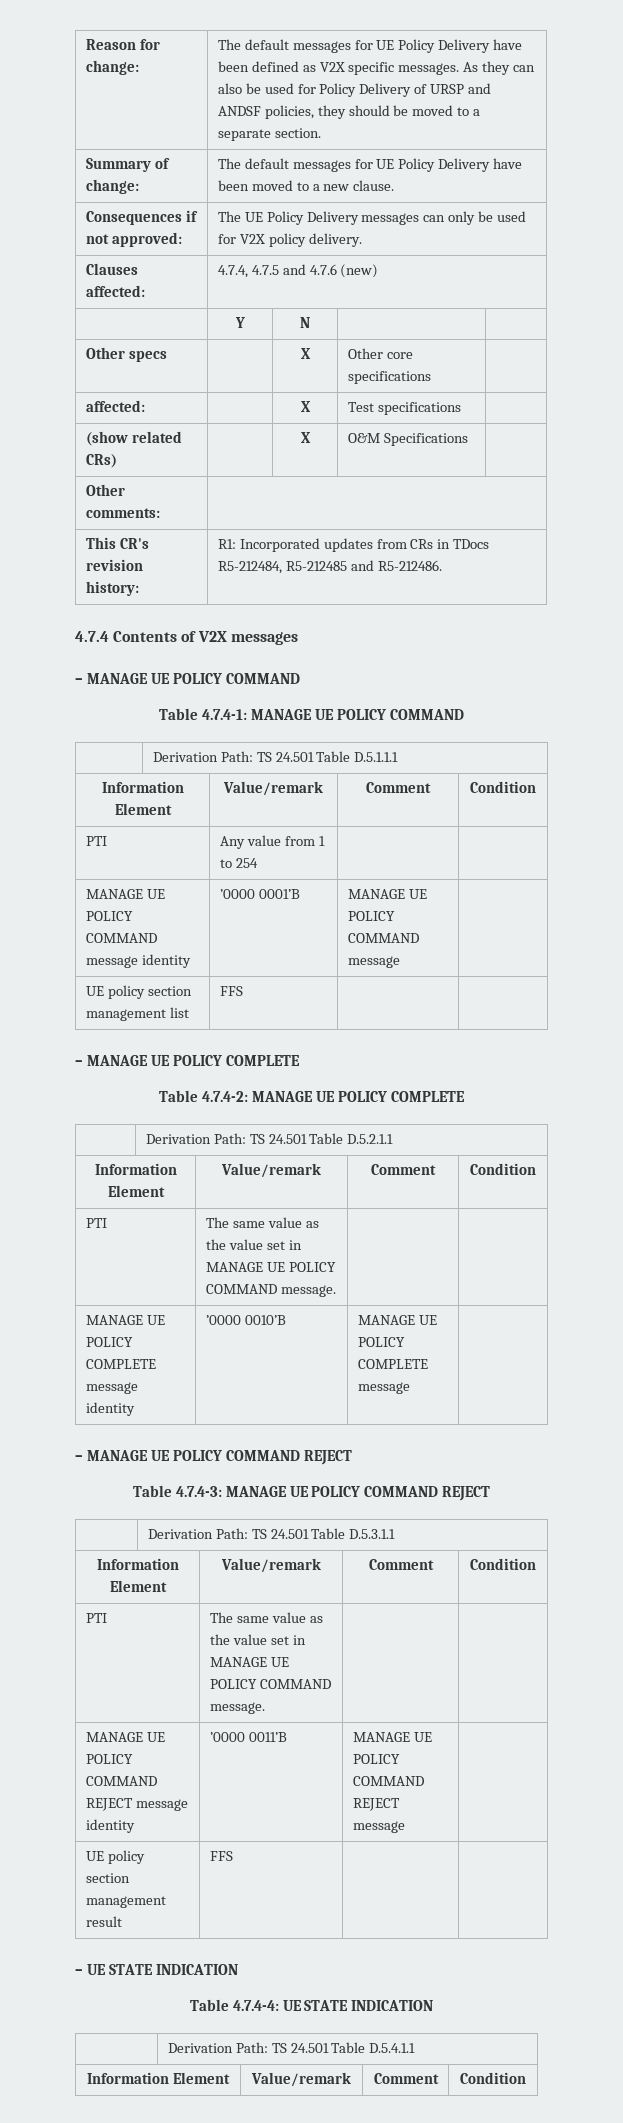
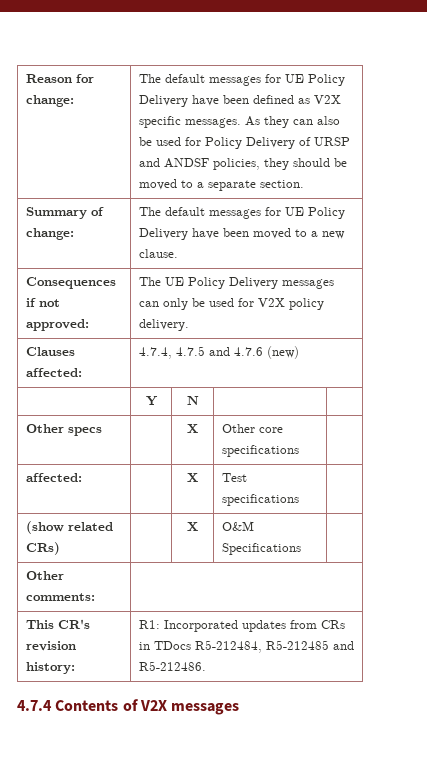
  4.7.4 Contents of V2X messages
- – MANAGE UE POLICY COMMAND
- Table 4.7.4-1: MANAGE UE POLICY COMMAND
- | Derivation Path: TS 24.501 Table D.5.1.1.1
- Information Element | Value/remark | Comment | Condition
- PTI | Any value from 1 to 254 | |
- MANAGE UE POLICY COMMAND message identity | ’0000 0001’B | MANAGE UE POLICY COMMAND message |
- UE policy section management list | FFS | |
- – MANAGE UE POLICY COMPLETE
- Table 4.7.4-2: MANAGE UE POLICY COMPLETE
- | Derivation Path: TS 24.501 Table D.5.2.1.1
- Information Element | Value/remark | Comment | Condition
- PTI | The same value as the value set in MANAGE UE POLICY COMMAND message. | |
- MANAGE UE POLICY COMPLETE message identity | ’0000 0010’B | MANAGE UE POLICY COMPLETE message |
- – MANAGE UE POLICY COMMAND REJECT
- Table 4.7.4-3: MANAGE UE POLICY COMMAND REJECT
- | Derivation Path: TS 24.501 Table D.5.3.1.1
- Information Element | Value/remark | Comment | Condition
- PTI | The same value as the value set in MANAGE UE POLICY COMMAND message. | |
- MANAGE UE POLICY COMMAND REJECT message identity | ’0000 0011’B | MANAGE UE POLICY COMMAND REJECT message |
- UE policy section management result | FFS | |
- – UE STATE INDICATION
- Table 4.7.4-4: UE STATE INDICATION
- | Derivation Path: TS 24.501 Table D.5.4.1.1
- Information Element | Value/remark | Comment | Condition

